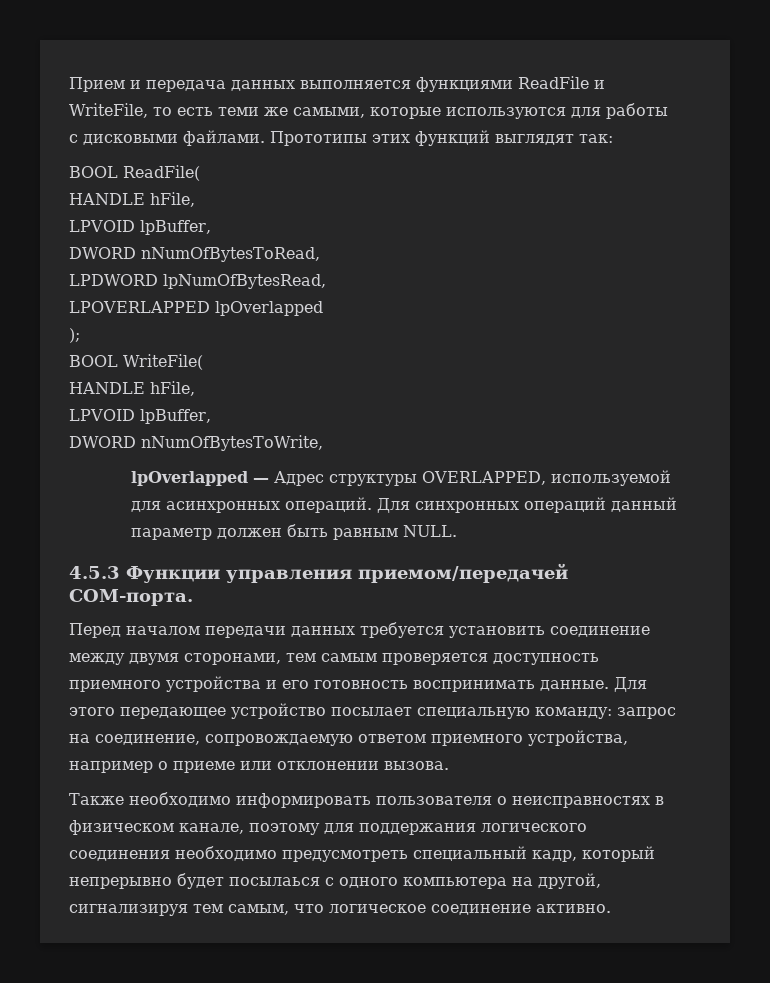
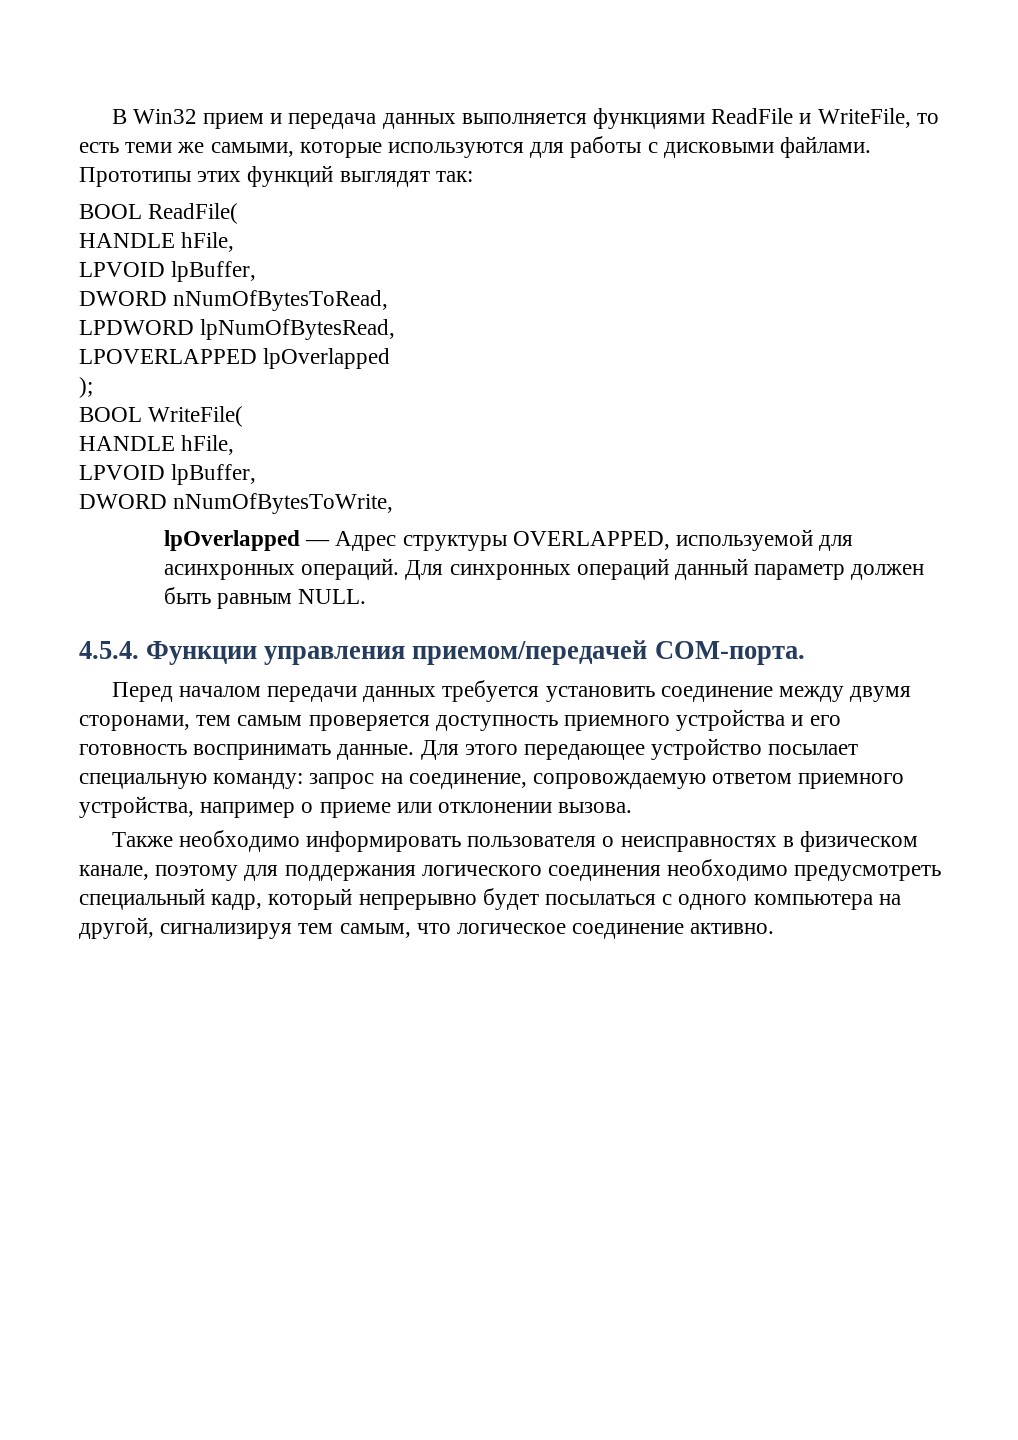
- Прием и передача данных выполняется функциями ReadFile и WriteFile, то есть теми же самыми, которые используются для работы с дисковыми файлами.
+ В Win32 прием и передача данных выполняется функциями ReadFile и WriteFile, то есть теми же самыми, которые используются для работы с дисковыми файлами.
- 4.5.3 Функции управления приемом/передачей COM-порта.
+ 4.5.4. Функции управления приемом/передачей COM-порта.
- Также необходимо информировать пользователя о неисправностях в физическом канале, поэтому для поддержания логического соединения необходимо предусмотреть специальный кадр, который непрерывно будет посылаься с одного компьютера на другой, сигнализируя тем самым, что логическое соединение активно.
+ Также необходимо информировать пользователя о неисправностях в физическом канале, поэтому для поддержания логического соединения необходимо предусмотреть специальный кадр, который непрерывно будет посылаться с одного компьютера на другой, сигнализируя тем самым, что логическое соединение активно.

